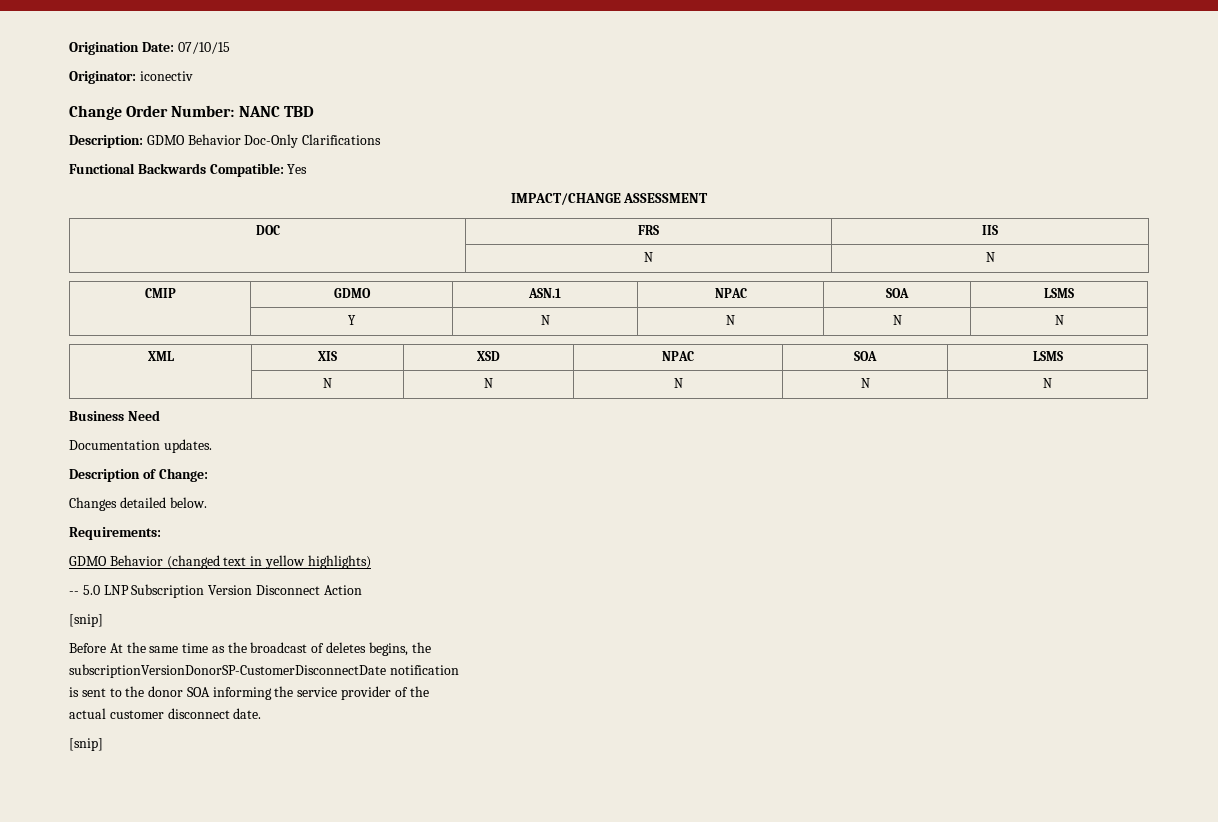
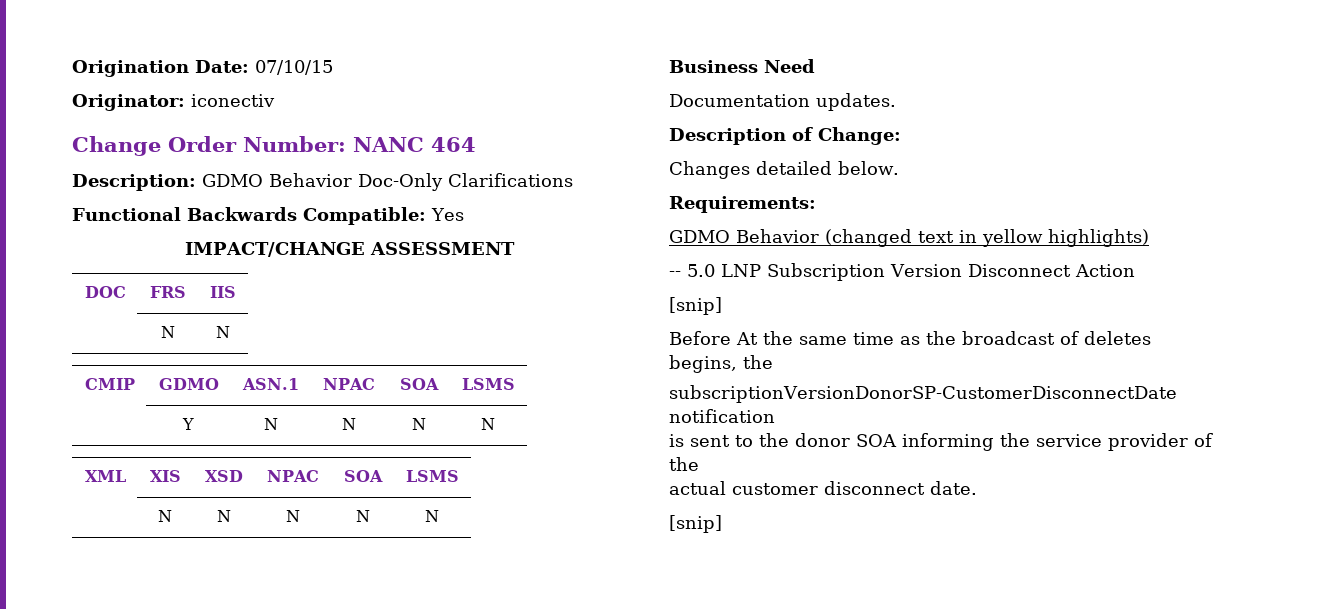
- Change Order Number: NANC TBD
+ Change Order Number: NANC 464

